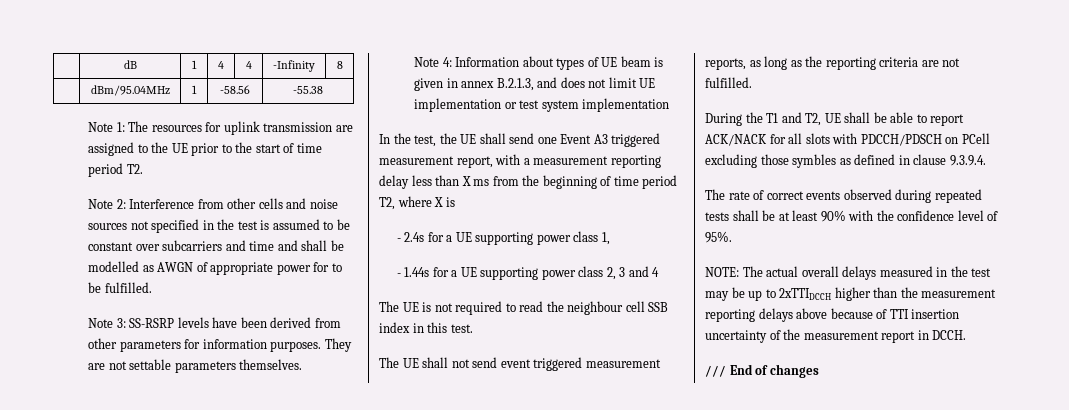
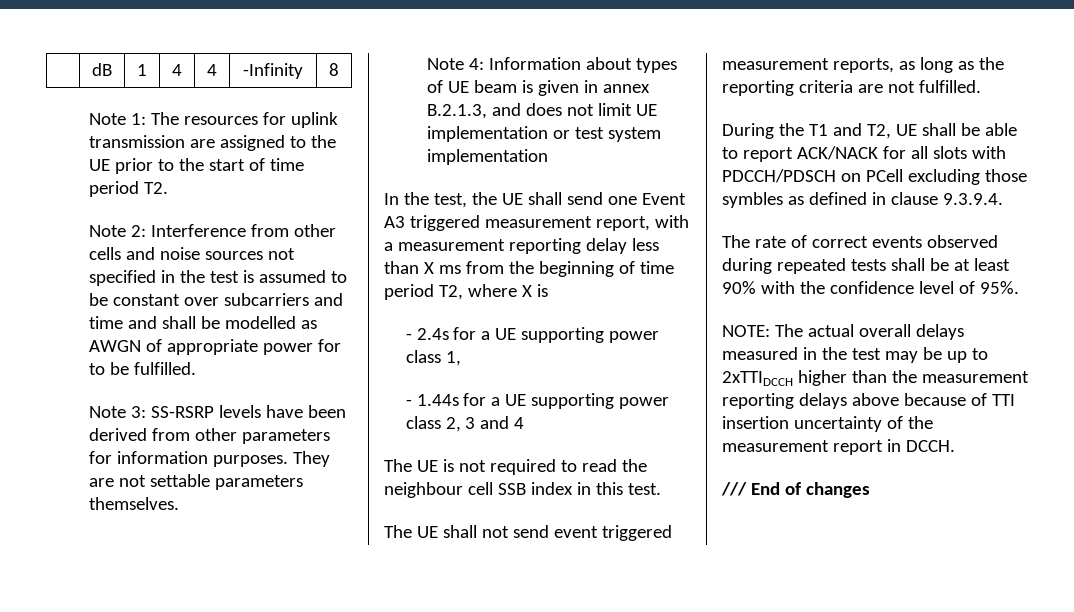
- | dBm/95.04MHz | 1 | -58.56 | -55.38

